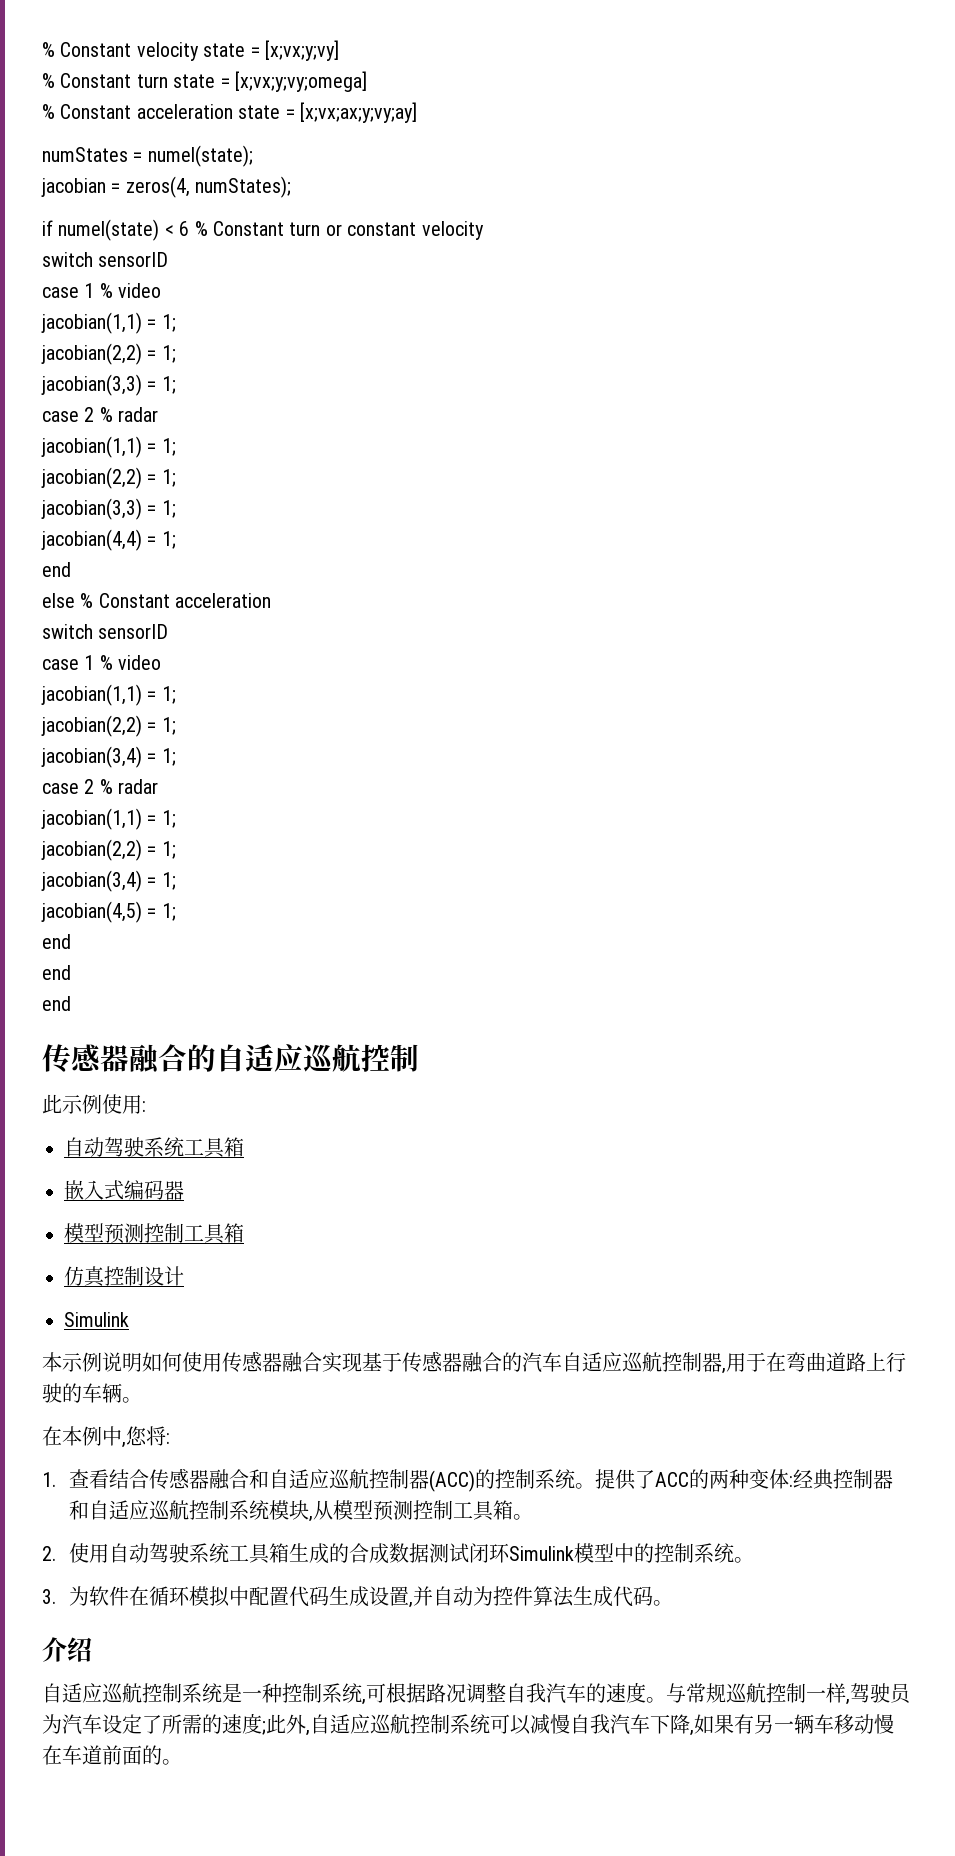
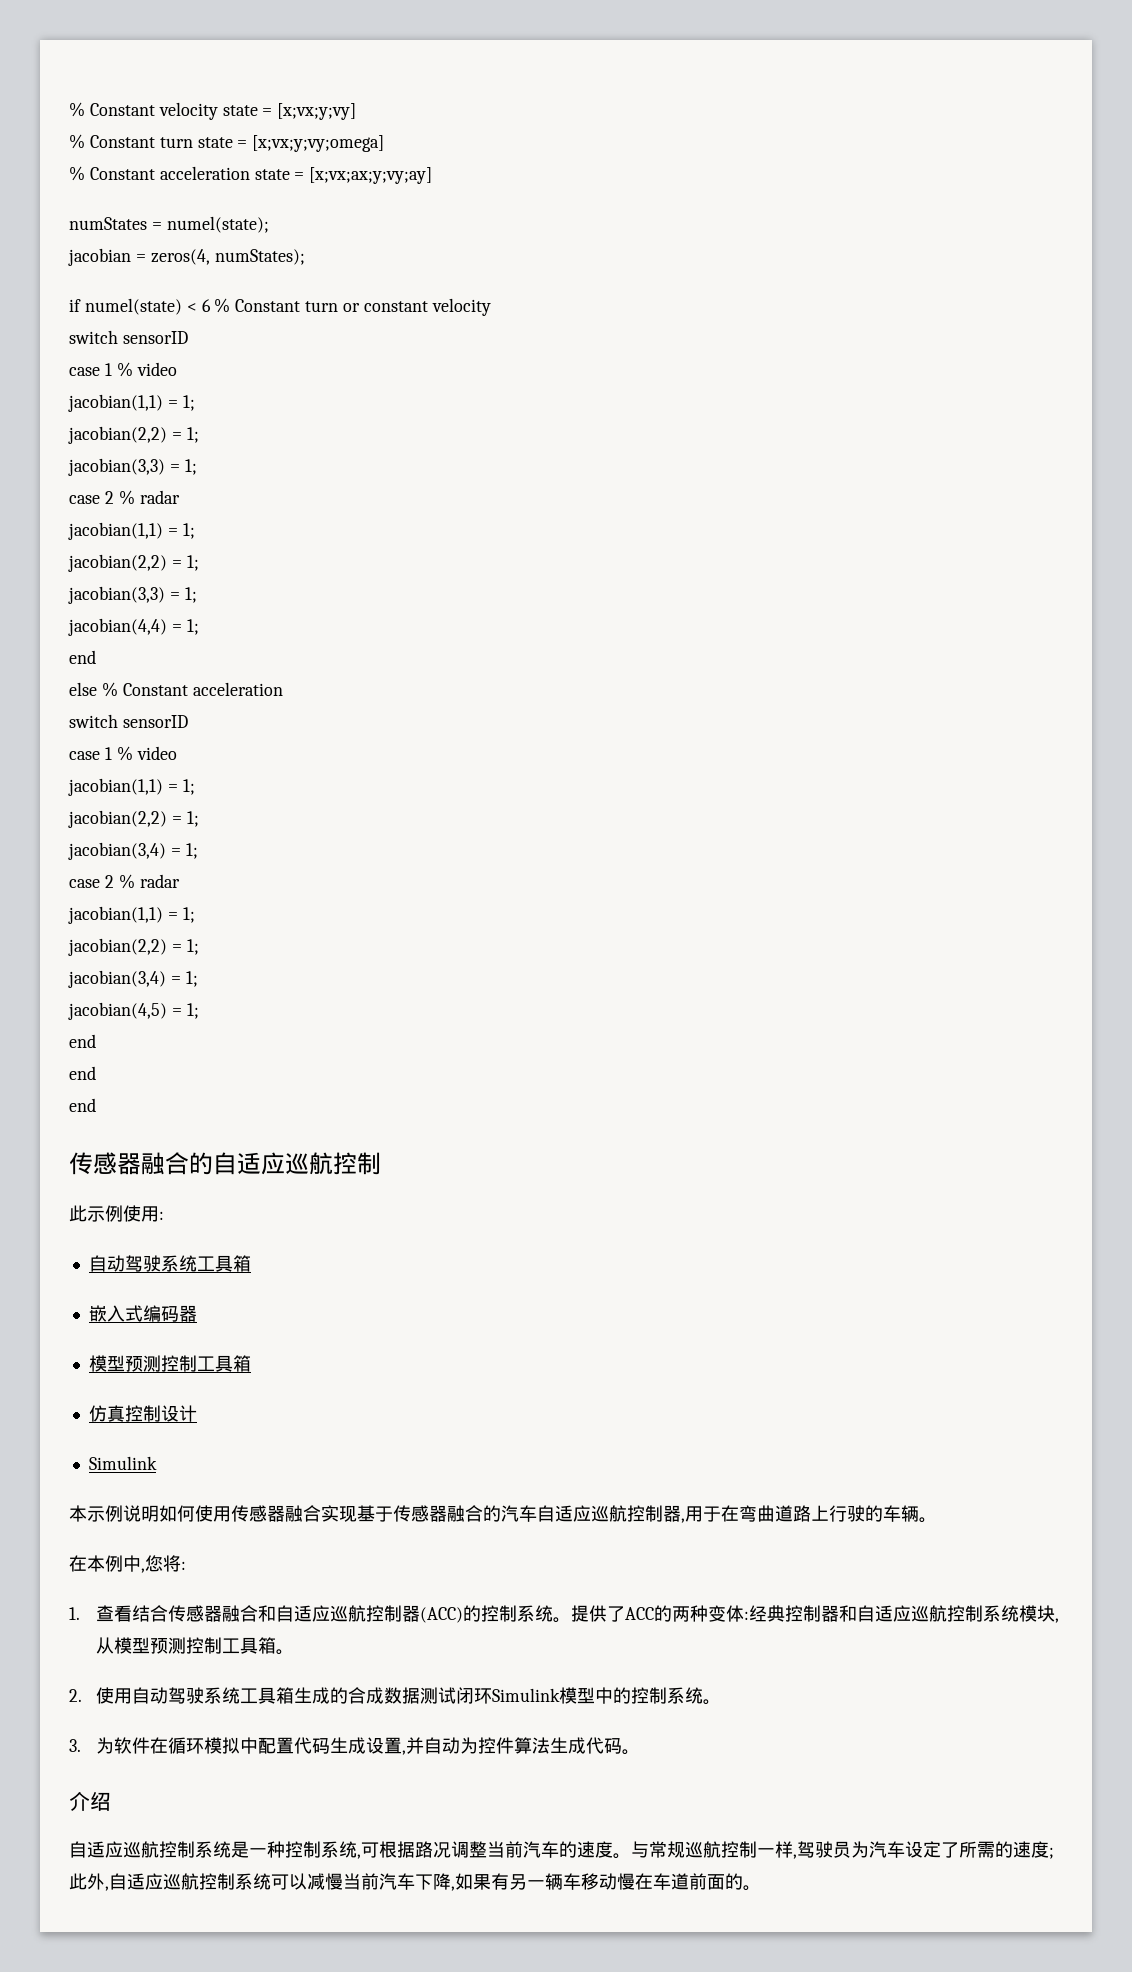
- 自适应巡航控制系统是一种控制系统,可根据路况调整自我汽车的速度。
+ 自适应巡航控制系统是一种控制系统,可根据路况调整当前汽车的速度。
- 与常规巡航控制一样,驾驶员为汽车设定了所需的速度;此外,自适应巡航控制系统可以减慢自我汽车下降,如果有另一辆车移动慢在车道前面的。
+ 与常规巡航控制一样,驾驶员为汽车设定了所需的速度;此外,自适应巡航控制系统可以减慢当前汽车下降,如果有另一辆车移动慢在车道前面的。

